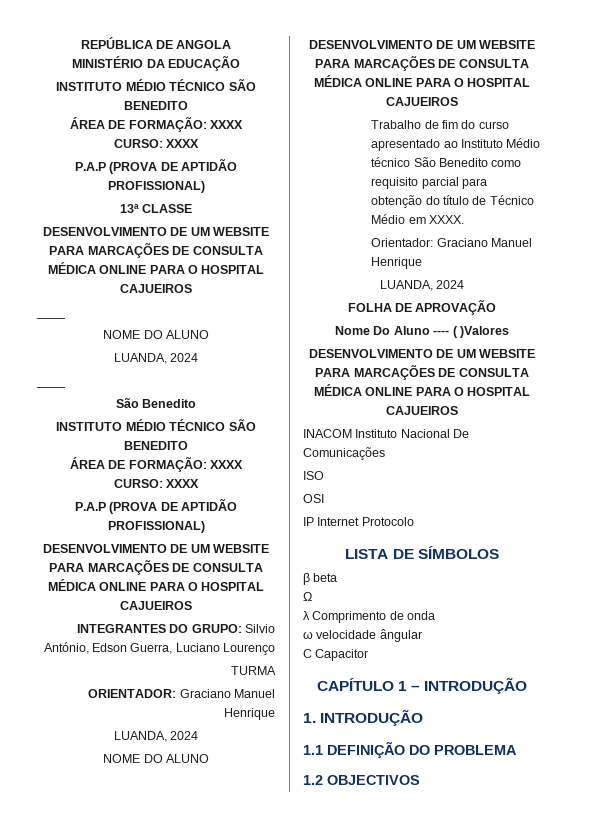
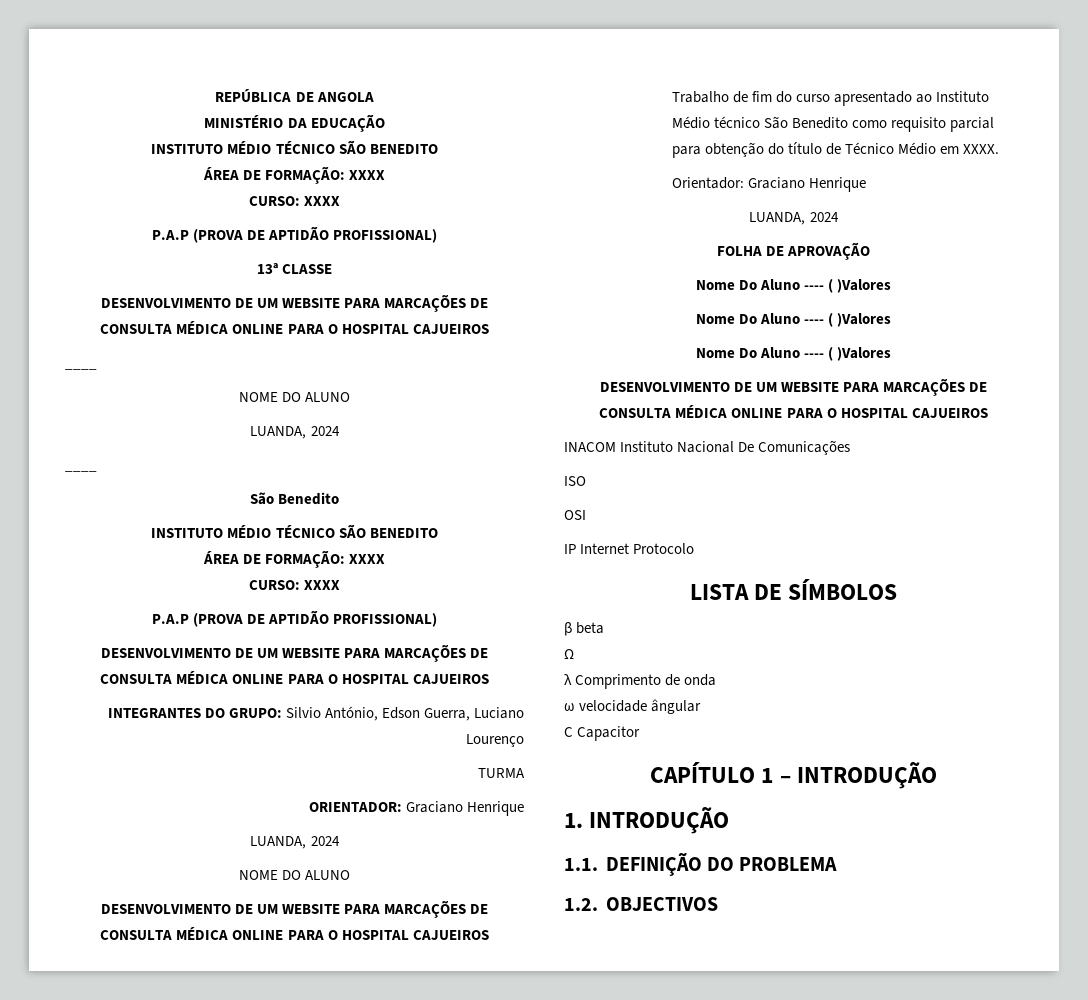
- ORIENTADOR: Graciano Manuel Henrique
+ ORIENTADOR: Graciano Henrique
- Orientador: Graciano Manuel Henrique
+ Orientador: Graciano Henrique
  FOLHA DE APROVAÇÃO
+ Nome Do Aluno ---- ( )Valores
+ Nome Do Aluno ---- ( )Valores
- 1.1 DEFINIÇÃO DO PROBLEMA
+ 1.1. DEFINIÇÃO DO PROBLEMA
- 1.2 OBJECTIVOS
+ 1.2. OBJECTIVOS

